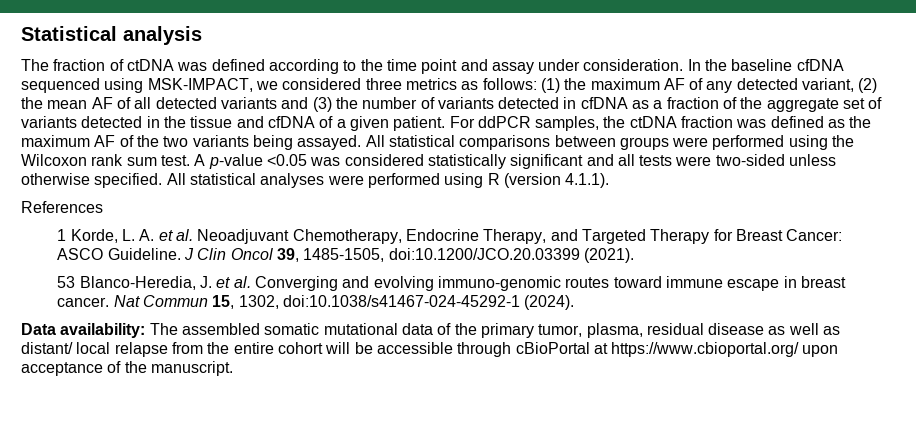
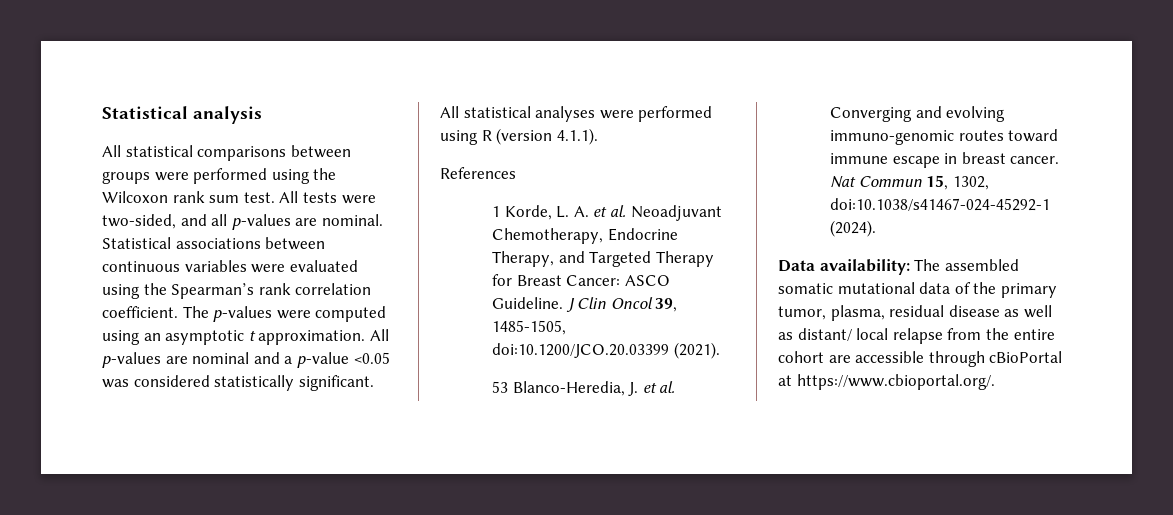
- The fraction of ctDNA was defined according to the time point and assay under consideration. In the baseline cfDNA sequenced using MSK-IMPACT, we considered three metrics as follows: (1) the maximum AF of any detected variant, (2) the mean AF of all detected variants and (3) the number of variants detected in cfDNA as a fraction of the aggregate set of variants detected in the tissue and cfDNA of a given patient. For ddPCR samples, the ctDNA fraction was defined as the maximum AF of the two variants being assayed.
- A p-value <0.05 was considered statistically significant and all tests were two-sided unless otherwise specified.
+ All tests were two-sided, and all p-values are nominal. Statistical associations between continuous variables were evaluated using the Spearman’s rank correlation coefficient. The p-values were computed using an asymptotic t approximation. All p-values are nominal and a p-value <0.05 was considered statistically significant.
- Data availability: The assembled somatic mutational data of the primary tumor, plasma, residual disease as well as distant/ local relapse from the entire cohort will be accessible through cBioPortal at https://www.cbioportal.org/ upon acceptance of the manuscript.
+ Data availability: The assembled somatic mutational data of the primary tumor, plasma, residual disease as well as distant/ local relapse from the entire cohort are accessible through cBioPortal at https://www.cbioportal.org/.

